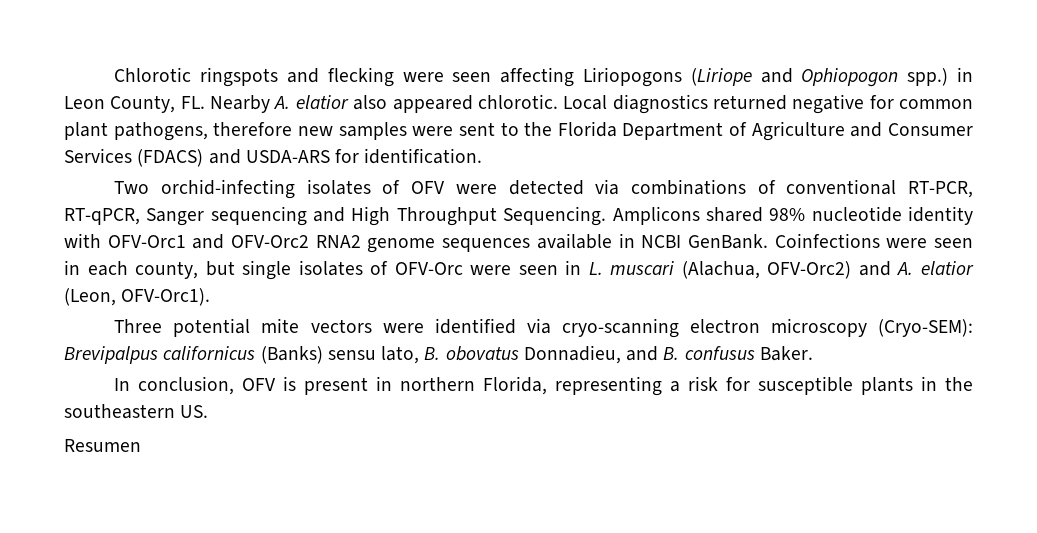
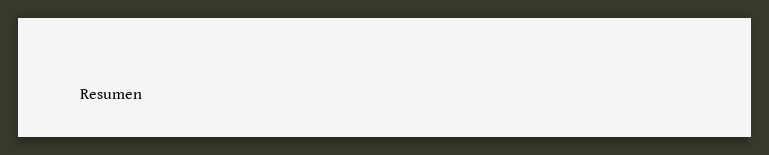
- Chlorotic ringspots and flecking were seen affecting Liriopogons (Liriope and Ophiopogon spp.) in Leon County, FL. Nearby A. elatior also appeared chlorotic. Local diagnostics returned negative for common plant pathogens, therefore new samples were sent to the Florida Department of Agriculture and Consumer Services (FDACS) and USDA-ARS for identification.
- Two orchid-infecting isolates of OFV were detected via combinations of conventional RT-PCR, RT-qPCR, Sanger sequencing and High Throughput Sequencing. Amplicons shared 98% nucleotide identity with OFV-Orc1 and OFV-Orc2 RNA2 genome sequences available in NCBI GenBank. Coinfections were seen in each county, but single isolates of OFV-Orc were seen in L. muscari (Alachua, OFV-Orc2) and A. elatior (Leon, OFV-Orc1).
- Three potential mite vectors were identified via cryo-scanning electron microscopy (Cryo-SEM): Brevipalpus californicus (Banks) sensu lato, B. obovatus Donnadieu, and B. confusus Baker.
- In conclusion, OFV is present in northern Florida, representing a risk for susceptible plants in the southeastern US.

